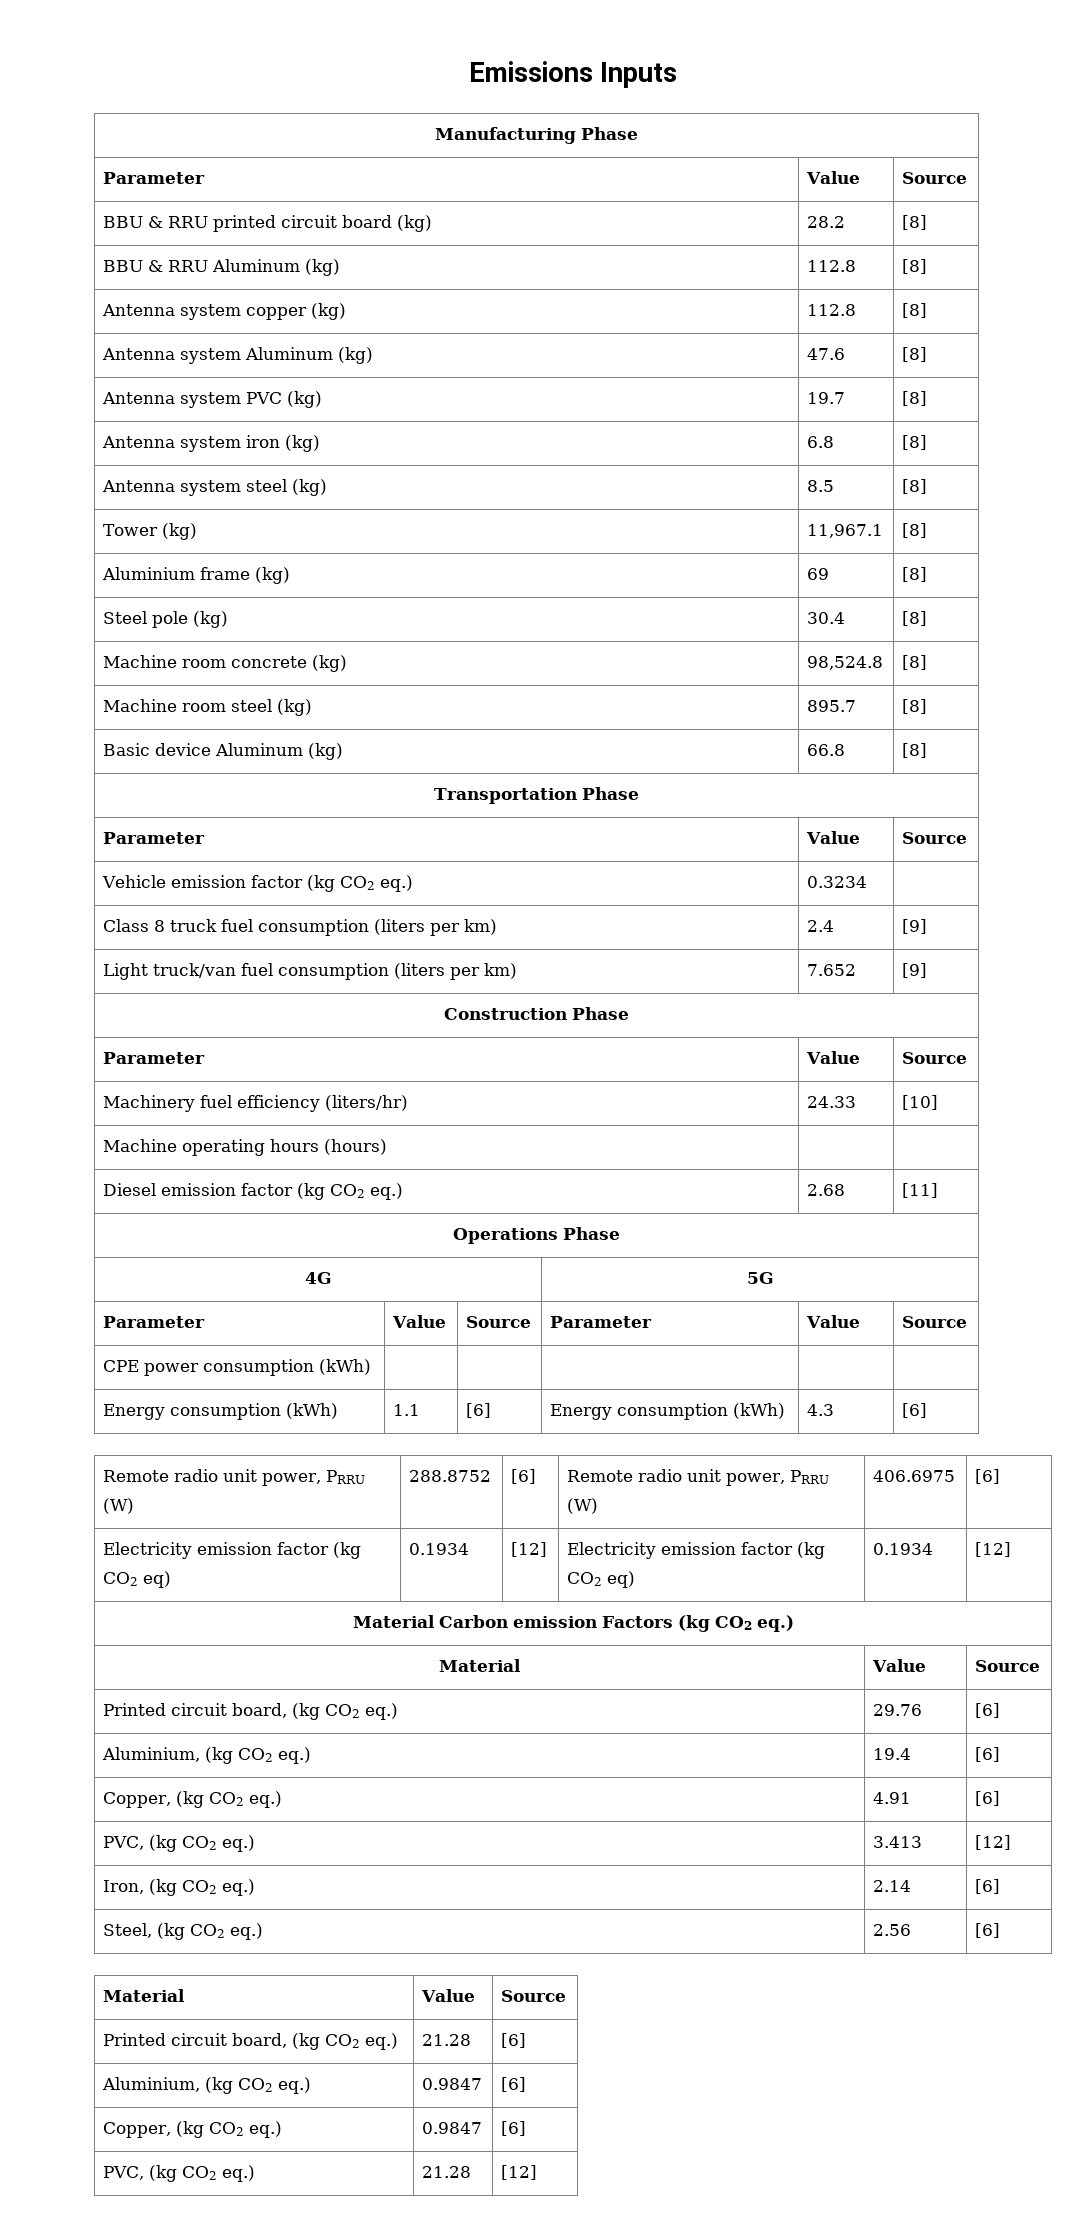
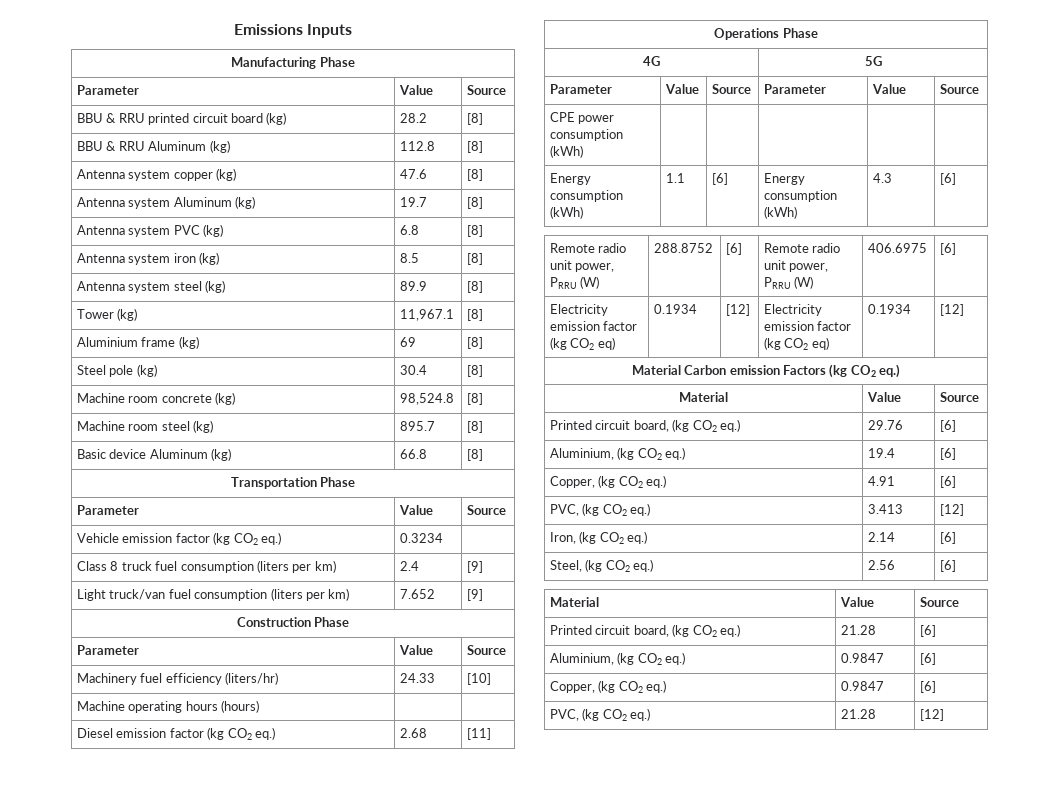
- Antenna system copper (kg) | 112.8 | [8]
+ Antenna system copper (kg) | 47.6 | [8]
- Antenna system Aluminum (kg) | 47.6 | [8]
+ Antenna system Aluminum (kg) | 19.7 | [8]
- Antenna system PVC (kg) | 19.7 | [8]
+ Antenna system PVC (kg) | 6.8 | [8]
- Antenna system iron (kg) | 6.8 | [8]
+ Antenna system iron (kg) | 8.5 | [8]
- Antenna system steel (kg) | 8.5 | [8]
+ Antenna system steel (kg) | 89.9 | [8]

